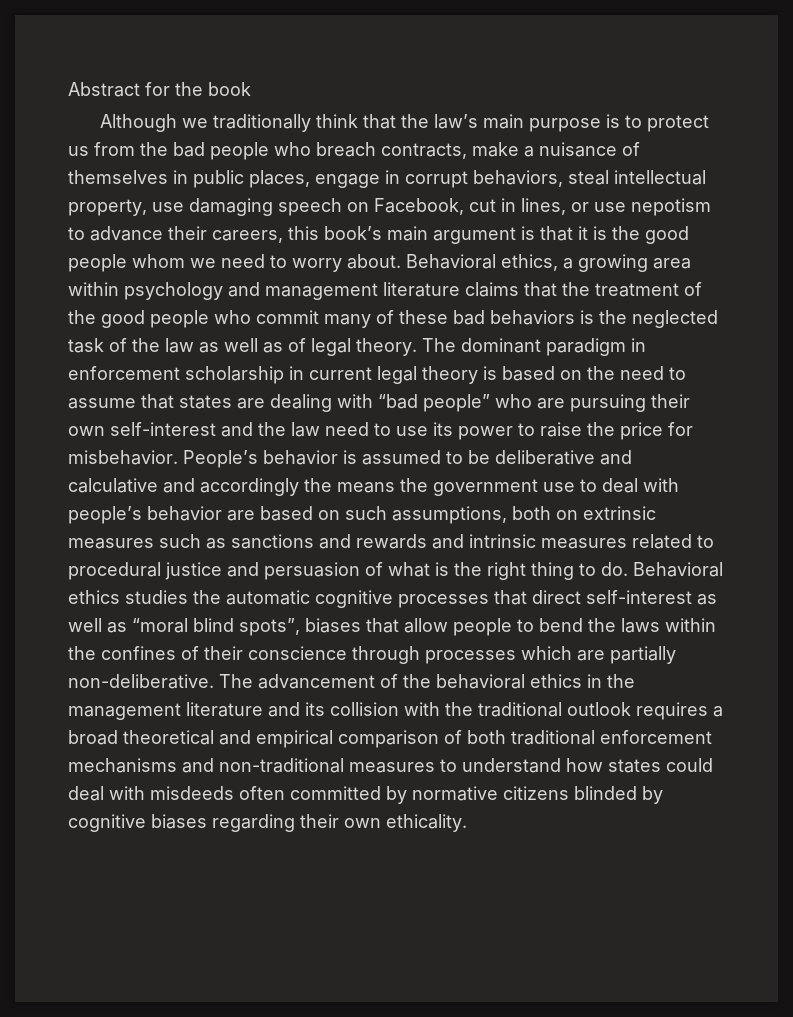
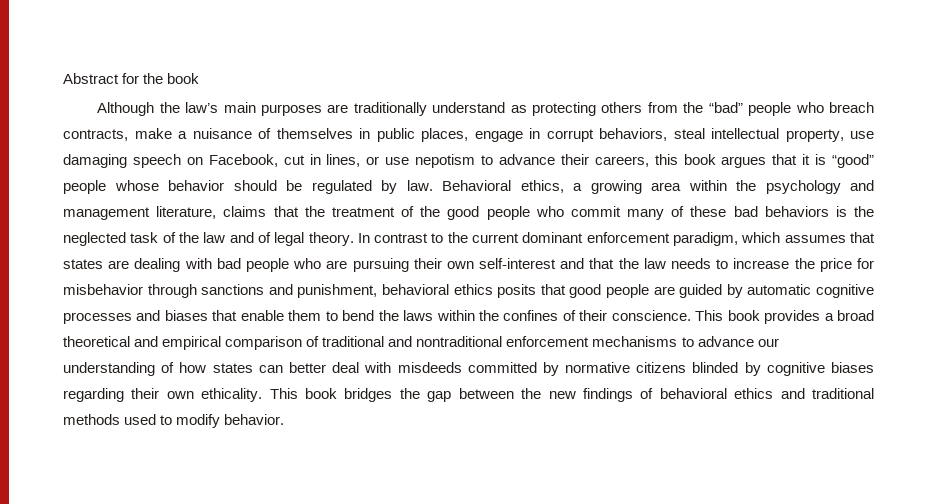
- Although we traditionally think that the law’s main purpose is to protect us from the bad people who breach contracts, make a nuisance of themselves in public places, engage in corrupt behaviors, steal intellectual property, use damaging speech on Facebook, cut in lines, or use nepotism to advance their careers, this book’s main argument is that it is the good people whom we need to worry about.
+ Although the law’s main purposes are traditionally understand as protecting others from the “bad” people who breach contracts, make a nuisance of themselves in public places, engage in corrupt behaviors, steal intellectual property, use damaging speech on Facebook, cut in lines, or use nepotism to advance their careers, this book argues that it is “good” people whose behavior should be regulated by law.
- Behavioral ethics, a growing area within psychology and management literature claims that the treatment of the good people who commit many of these bad behaviors is the neglected task of the law as well as of legal theory. The dominant paradigm in enforcement scholarship in current legal theory is based on the need to assume that states are dealing with “bad people” who are pursuing their own self-interest and the law need to use its power to raise the price for misbehavior. People’s behavior is assumed to be deliberative and calculative and accordingly the means the government use to deal with people’s behavior are based on such assumptions, both on extrinsic measures such as sanctions and rewards and intrinsic measures related to procedural justice and persuasion of what is the right thing to do. Behavioral ethics studies the automatic cognitive processes that direct self-interest as well as “moral blind spots”, biases that allow people to bend the laws within the confines of their conscience through processes which are partially non-deliberative. The advancement of the behavioral ethics in the management literature and its collision with the traditional outlook requires a broad theoretical and empirical comparison of both traditional enforcement mechanisms and non-traditional measures to understand how states could deal with misdeeds often committed by normative citizens blinded by cognitive biases regarding their own ethicality.
+ Behavioral ethics, a growing area within the psychology and management literature, claims that the treatment of the good people who commit many of these bad behaviors is the neglected task of the law and of legal theory. In contrast to the current dominant enforcement paradigm, which assumes that states are dealing with bad people who are pursuing their own self-interest and that the law needs to increase the price for misbehavior through sanctions and punishment, behavioral ethics posits that good people are guided by automatic cognitive processes and biases that enable them to bend the laws within the confines of their conscience. This book provides a broad theoretical and empirical comparison of traditional and nontraditional enforcement mechanisms to advance our understanding of how states can better deal with misdeeds committed by normative citizens blinded by cognitive biases regarding their own ethicality.
+ This book bridges the gap between the new findings of behavioral ethics and traditional methods used to modify behavior.

